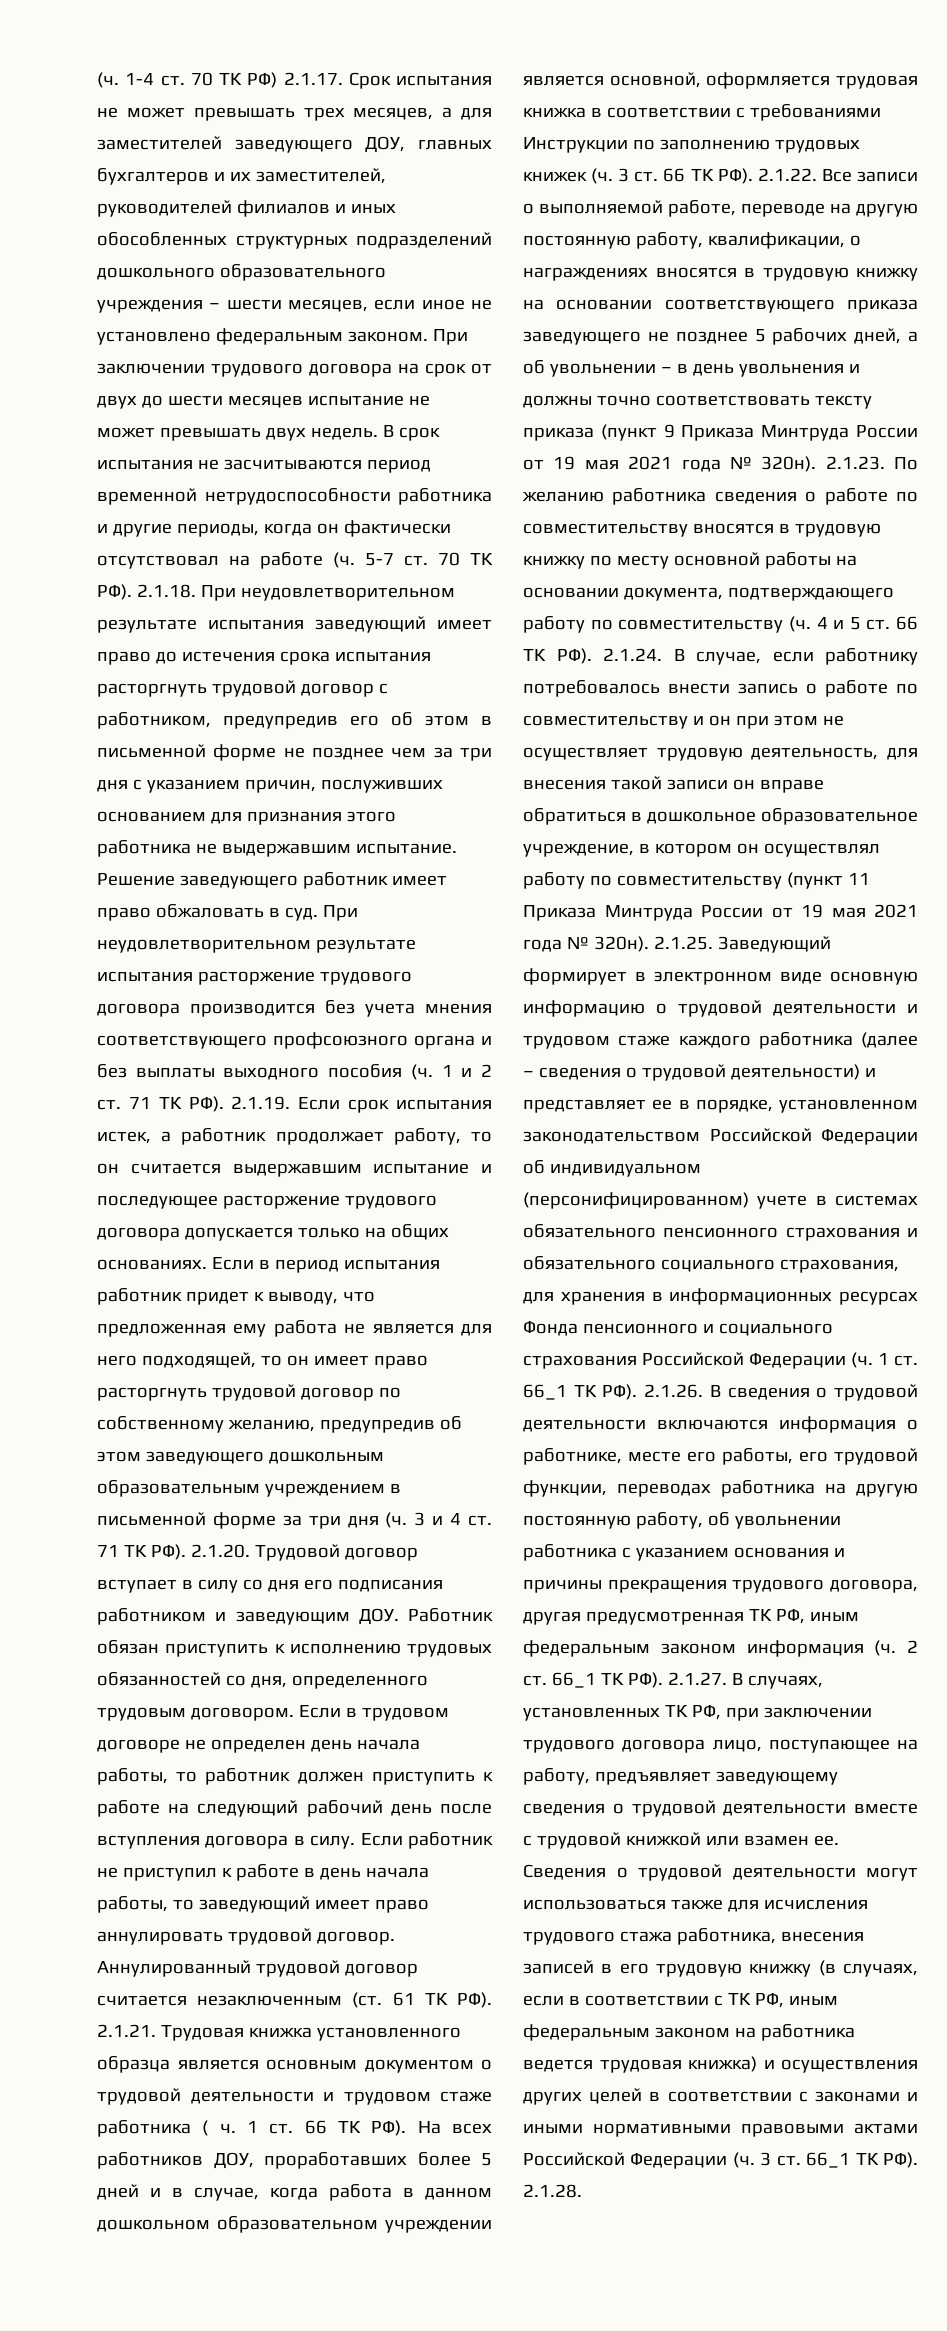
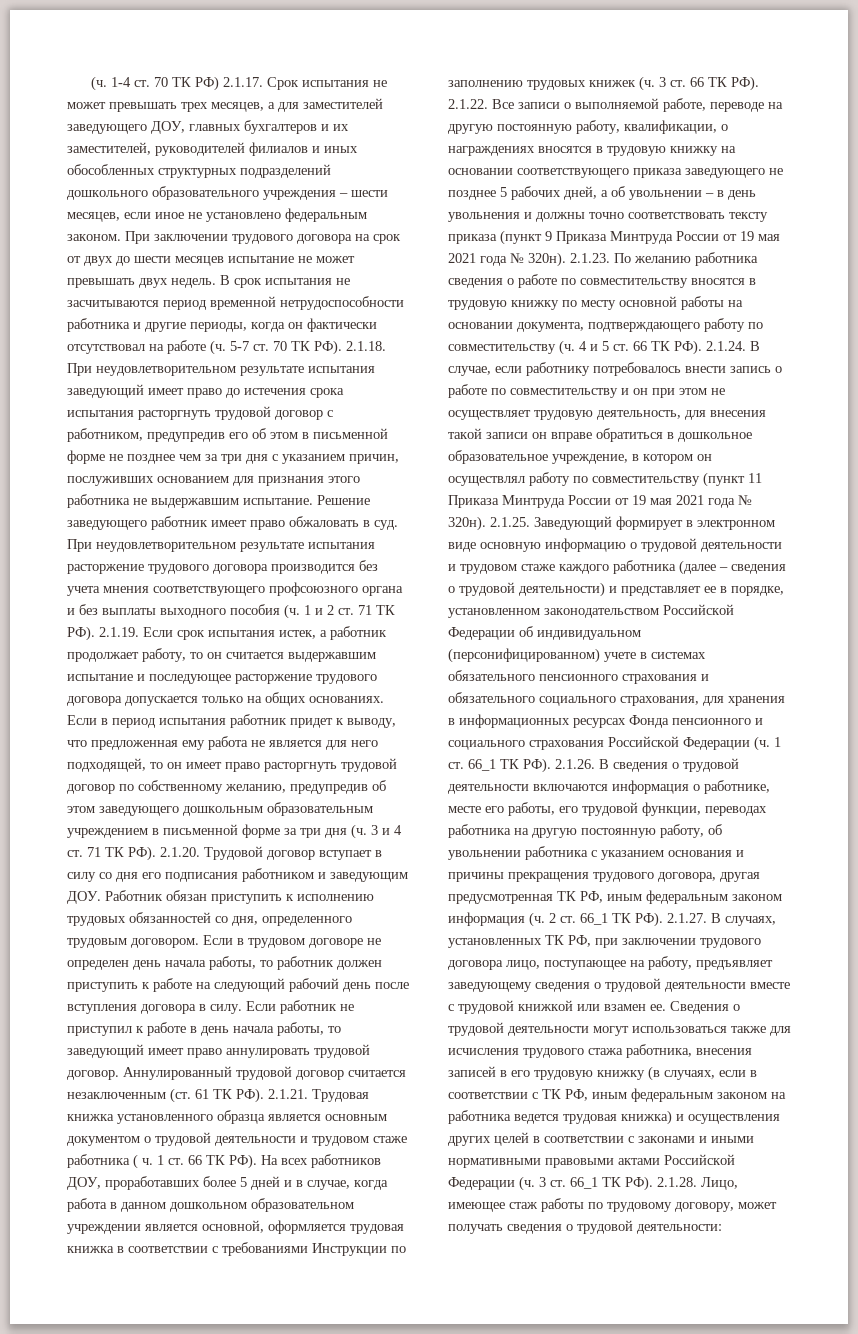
- Сведения о трудовой деятельности могут использоваться также для исчисления трудового стажа работника, внесения записей в его трудовую книжку (в случаях, если в соответствии с ТК РФ, иным федеральным законом на работника ведется трудовая книжка) и осуществления других целей в соответствии с законами и иными нормативными правовыми актами Российской Федерации (ч. 3 ст. 66_1 ТК РФ). 2.1.28.
+ Сведения о трудовой деятельности могут использоваться также для исчисления трудового стажа работника, внесения записей в его трудовую книжку (в случаях, если в соответствии с ТК РФ, иным федеральным законом на работника ведется трудовая книжка) и осуществления других целей в соответствии с законами и иными нормативными правовыми актами Российской Федерации (ч. 3 ст. 66_1 ТК РФ). 2.1.28. Лицо, имеющее стаж работы по трудовому договору, может получать сведения о трудовой деятельности:

